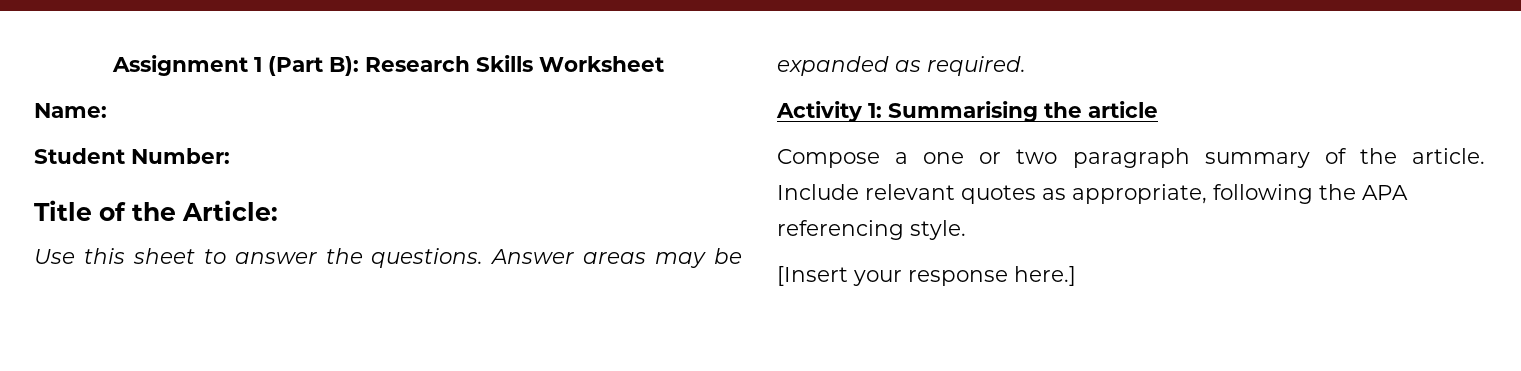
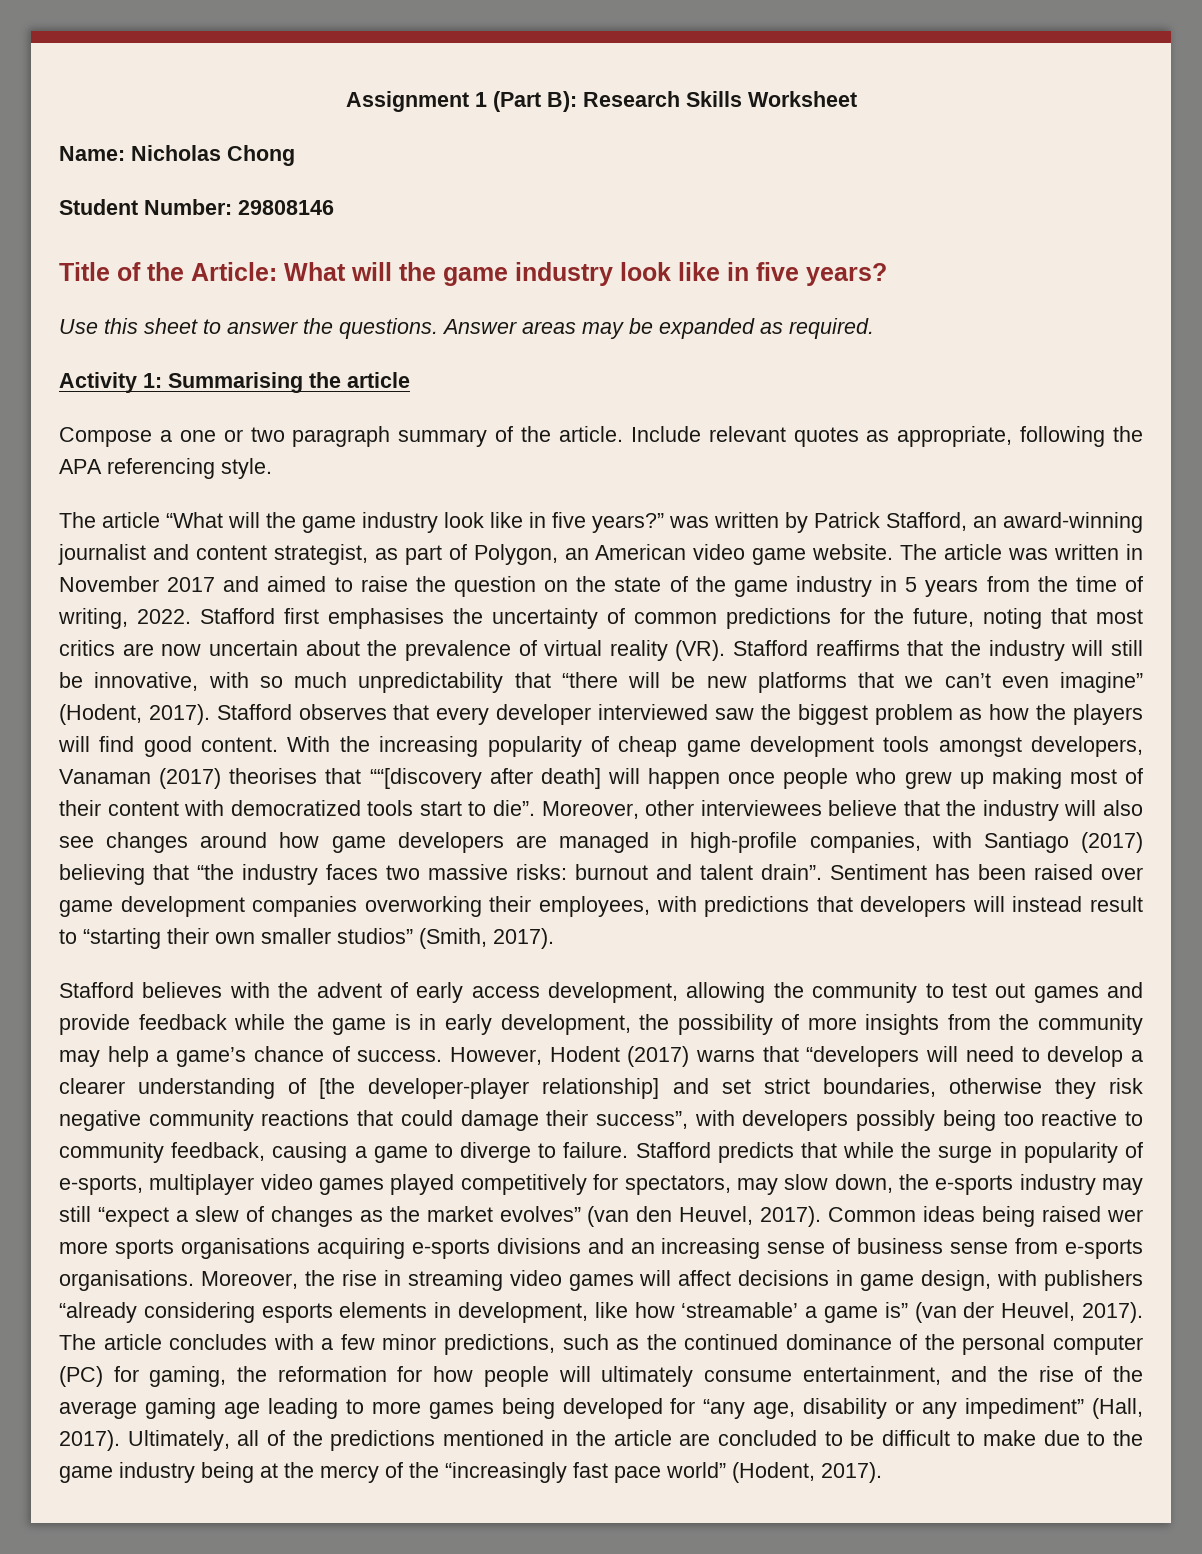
- Name:
+ Name: Nicholas Chong
- Student Number:
+ Student Number: 29808146
- Title of the Article:
+ Title of the Article: What will the game industry look like in five years?
- [Insert your response here.]
+ The article “What will the game industry look like in five years?” was written by Patrick Stafford, an award-winning journalist and content strategist, as part of Polygon, an American video game website. The article was written in November 2017 and aimed to raise the question on the state of the game industry in 5 years from the time of writing, 2022. Stafford first emphasises the uncertainty of common predictions for the future, noting that most critics are now uncertain about the prevalence of virtual reality (VR). Stafford reaffirms that the industry will still be innovative, with so much unpredictability that “there will be new platforms that we can’t even imagine” (Hodent, 2017). Stafford observes that every developer interviewed saw the biggest problem as how the players will find good content. With the increasing popularity of cheap game development tools amongst developers, Vanaman (2017) theorises that ““[discovery after death] will happen once people who grew up making most of their content with democratized tools start to die”. Moreover, other interviewees believe that the industry will also see changes around how game developers are managed in high-profile companies, with Santiago (2017) believing that “the industry faces two massive risks: burnout and talent drain”. Sentiment has been raised over game development companies overworking their employees, with predictions that developers will instead result to “starting their own smaller studios” (Smith, 2017).
+ Stafford believes with the advent of early access development, allowing the community to test out games and provide feedback while the game is in early development, the possibility of more insights from the community may help a game’s chance of success. However, Hodent (2017) warns that “developers will need to develop a clearer understanding of [the developer-player relationship] and set strict boundaries, otherwise they risk negative community reactions that could damage their success”, with developers possibly being too reactive to community feedback, causing a game to diverge to failure. Stafford predicts that while the surge in popularity of e-sports, multiplayer video games played competitively for spectators, may slow down, the e-sports industry may still “expect a slew of changes as the market evolves” (van den Heuvel, 2017). Common ideas being raised wer more sports organisations acquiring e-sports divisions and an increasing sense of business sense from e-sports organisations. Moreover, the rise in streaming video games will affect decisions in game design, with publishers “already considering esports elements in development, like how ‘streamable’ a game is” (van der Heuvel, 2017). The article concludes with a few minor predictions, such as the continued dominance of the personal computer (PC) for gaming, the reformation for how people will ultimately consume entertainment, and the rise of the average gaming age leading to more games being developed for “any age, disability or any impediment” (Hall, 2017). Ultimately, all of the predictions mentioned in the article are concluded to be difficult to make due to the game industry being at the mercy of the “increasingly fast pace world” (Hodent, 2017).

